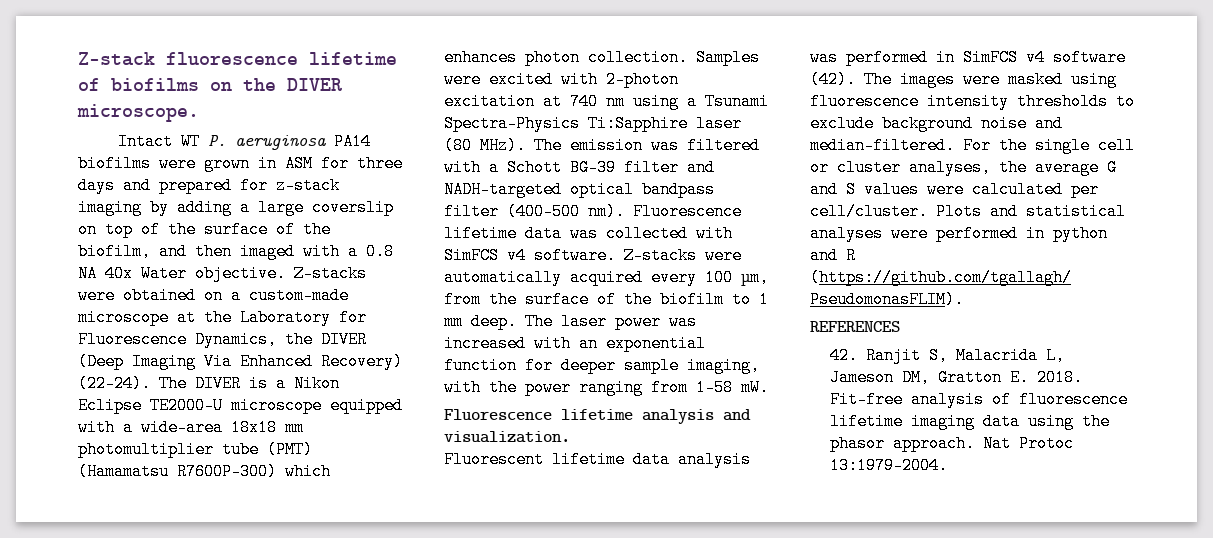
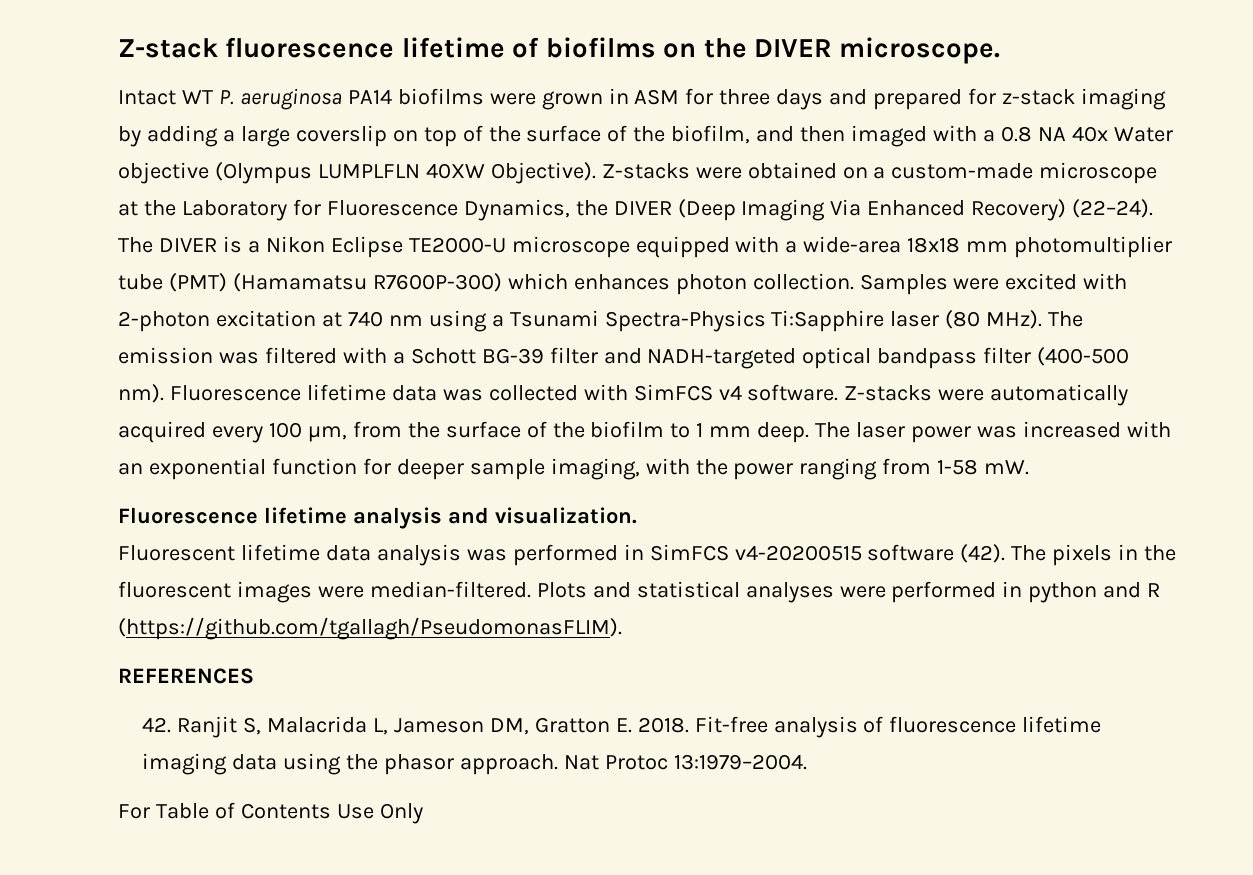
- Intact WT P. aeruginosa PA14 biofilms were grown in ASM for three days and prepared for z-stack imaging by adding a large coverslip on top of the surface of the biofilm, and then imaged with a 0.8 NA 40x Water objective.
+ Intact WT P. aeruginosa PA14 biofilms were grown in ASM for three days and prepared for z-stack imaging by adding a large coverslip on top of the surface of the biofilm, and then imaged with a 0.8 NA 40x Water objective (Olympus LUMPLFLN 40XW Objective).
- Fluorescent lifetime data analysis was performed in SimFCS v4 software (42).
+ Fluorescent lifetime data analysis was performed in SimFCS v4-20200515 software (42).
- The images were masked using fluorescence intensity thresholds to exclude background noise and median-filtered. For the single cell or cluster analyses, the average G and S values were calculated per cell/cluster.
+ The pixels in the fluorescent images were median-filtered.
+ For Table of Contents Use Only

